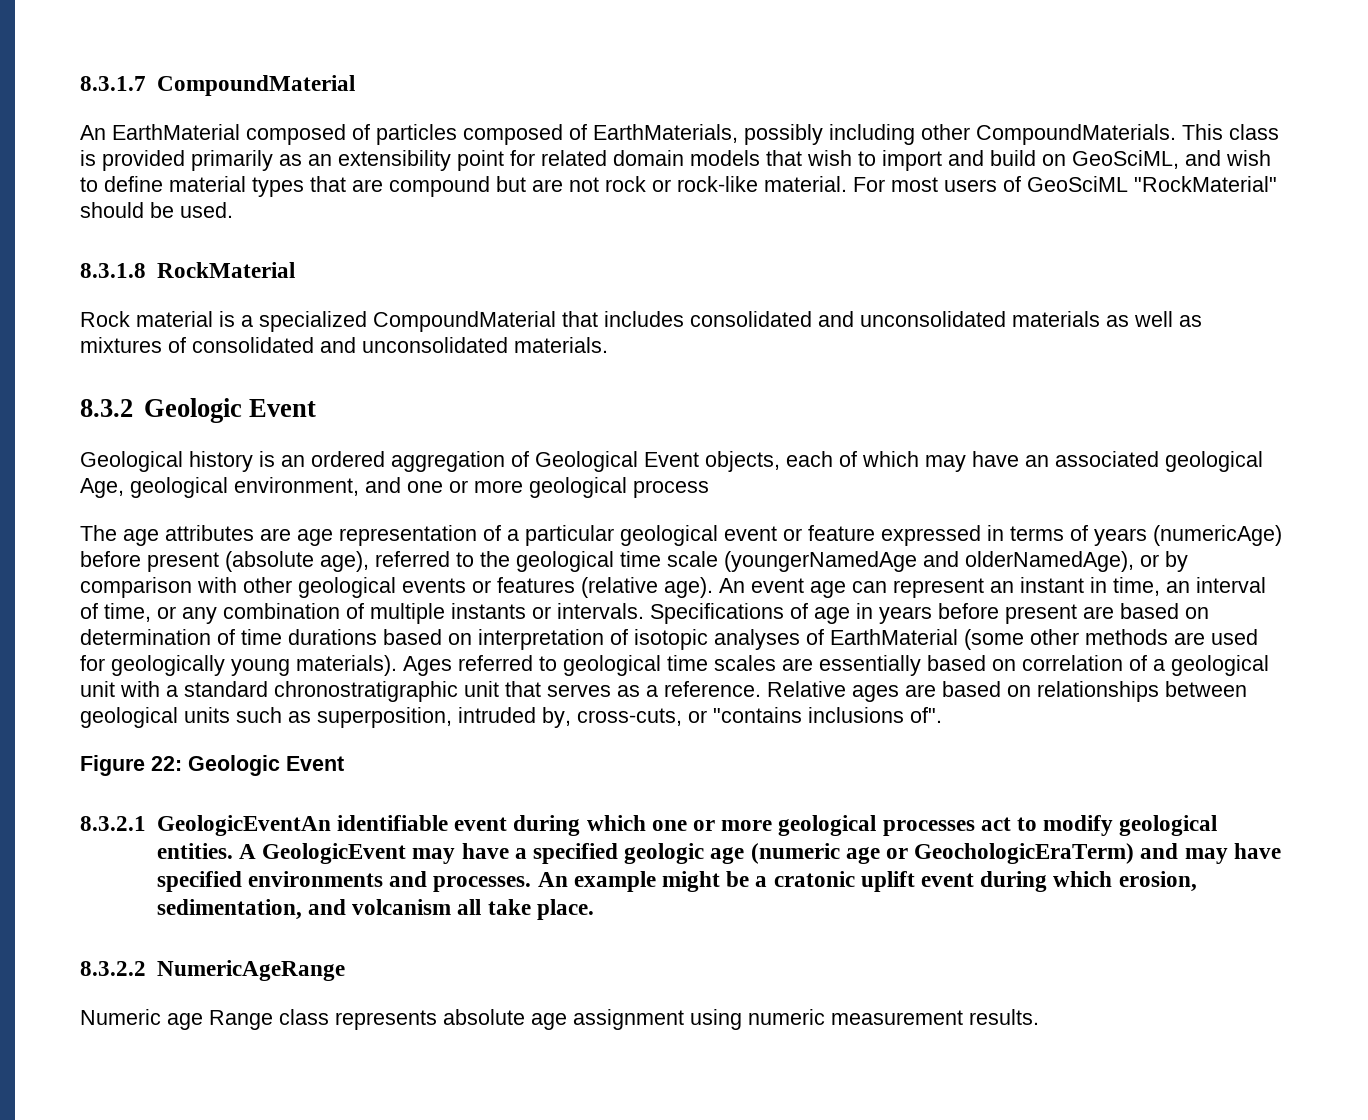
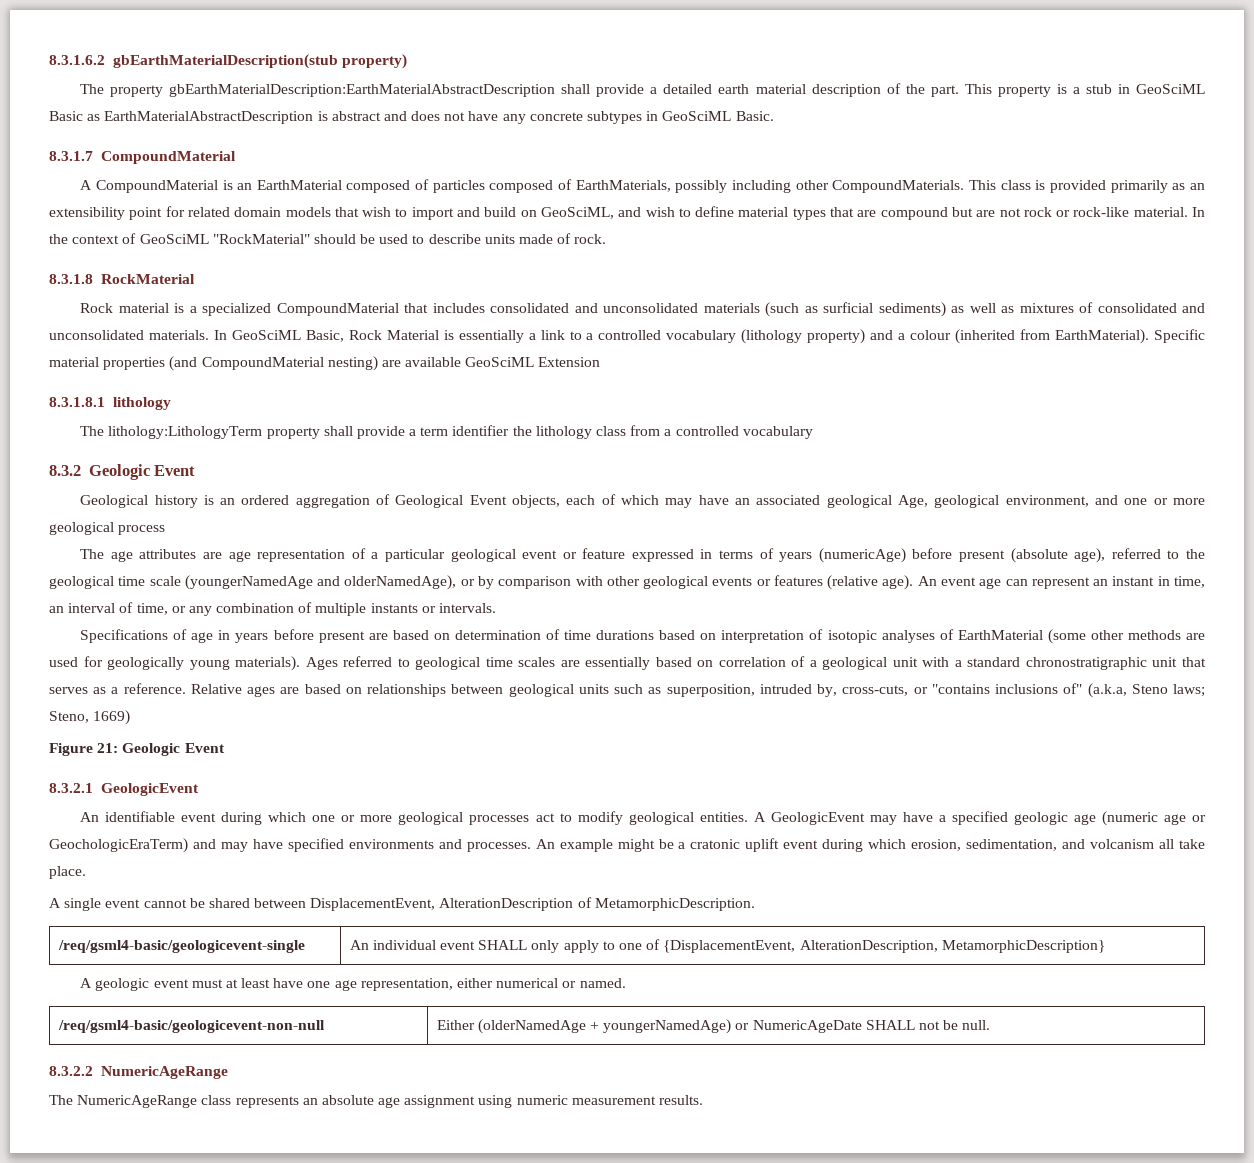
+ 8.3.1.6.2 gbEarthMaterialDescription(stub property)
+ The property gbEarthMaterialDescription:EarthMaterialAbstractDescription shall provide a detailed earth material description of the part. This property is a stub in GeoSciML Basic as EarthMaterialAbstractDescription is abstract and does not have any concrete subtypes in GeoSciML Basic.
  8.3.1.7 CompoundMaterial
- An EarthMaterial composed of particles composed of EarthMaterials, possibly including other CompoundMaterials.
+ A CompoundMaterial is an EarthMaterial composed of particles composed of EarthMaterials, possibly including other CompoundMaterials.
- For most users of GeoSciML "RockMaterial" should be used.
+ In the context of GeoSciML "RockMaterial" should be used to describe units made of rock.
- Rock material is a specialized CompoundMaterial that includes consolidated and unconsolidated materials as well as mixtures of consolidated and unconsolidated materials.
+ Rock material is a specialized CompoundMaterial that includes consolidated and unconsolidated materials (such as surficial sediments) as well as mixtures of consolidated and unconsolidated materials. In GeoSciML Basic, Rock Material is essentially a link to a controlled vocabulary (lithology property) and a colour (inherited from EarthMaterial). Specific material properties (and CompoundMaterial nesting) are available GeoSciML Extension
+ 8.3.1.8.1 lithology
+ The lithology:LithologyTerm property shall provide a term identifier the lithology class from a controlled vocabulary
- An event age can represent an instant in time, an interval of time, or any combination of multiple instants or intervals. Specifications of age in years before present are based on determination of time durations based on interpretation of isotopic analyses of EarthMaterial (some other methods are used for geologically young materials).
+ An event age can represent an instant in time, an interval of time, or any combination of multiple instants or intervals.
+ Specifications of age in years before present are based on determination of time durations based on interpretation of isotopic analyses of EarthMaterial (some other methods are used for geologically young materials).
- Relative ages are based on relationships between geological units such as superposition, intruded by, cross-cuts, or "contains inclusions of".
+ Relative ages are based on relationships between geological units such as superposition, intruded by, cross-cuts, or "contains inclusions of" (a.k.a, Steno laws; Steno, 1669)
- Figure 22: Geologic Event
+ Figure 21: Geologic Event
- 8.3.2.1 GeologicEventAn identifiable event during which one or more geological processes act to modify geological entities.
+ 8.3.2.1 GeologicEvent
+ An identifiable event during which one or more geological processes act to modify geological entities.
+ A single event cannot be shared between DisplacementEvent, AlterationDescription of MetamorphicDescription.
+ /req/gsml4-basic/geologicevent-single | An individual event SHALL only apply to one of {DisplacementEvent, AlterationDescription, MetamorphicDescription}
+ A geologic event must at least have one age representation, either numerical or named.
+ /req/gsml4-basic/geologicevent-non-null | Either (olderNamedAge + youngerNamedAge) or NumericAgeDate SHALL not be null.
- Numeric age Range class represents absolute age assignment using numeric measurement results.
+ The NumericAgeRange class represents an absolute age assignment using numeric measurement results.

